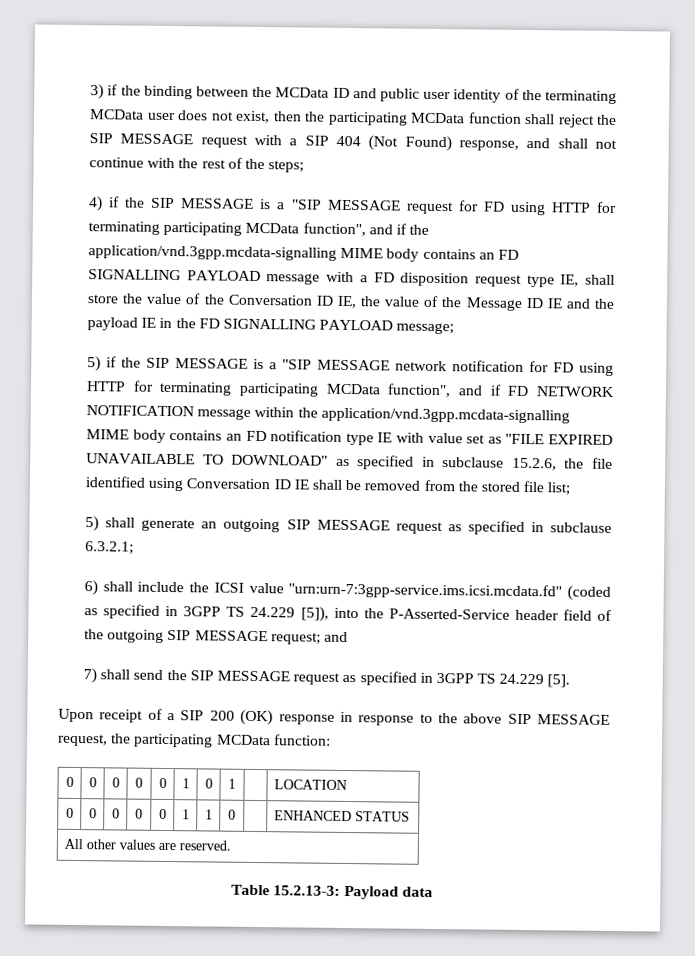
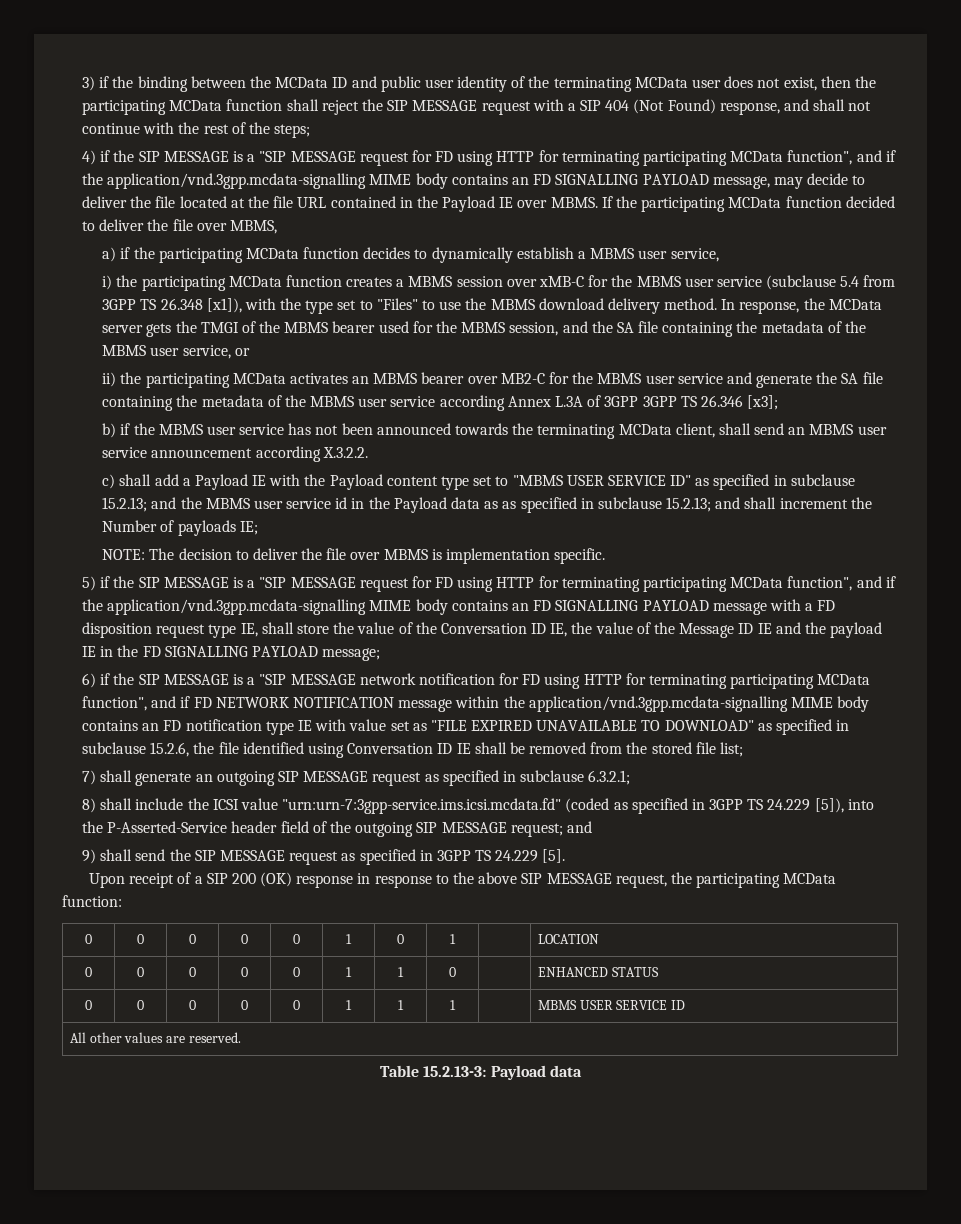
- 4) if the SIP MESSAGE is a "SIP MESSAGE request for FD using HTTP for terminating participating MCData function", and if the application/vnd.3gpp.mcdata-signalling MIME body contains an FD SIGNALLING PAYLOAD message with a FD disposition request type IE, shall store the value of the Conversation ID IE, the value of the Message ID IE and the payload IE in the FD SIGNALLING PAYLOAD message;
+ 4) if the SIP MESSAGE is a "SIP MESSAGE request for FD using HTTP for terminating participating MCData function", and if the application/vnd.3gpp.mcdata-signalling MIME body contains an FD SIGNALLING PAYLOAD message, may decide to deliver the file located at the file URL contained in the Payload IE over MBMS. If the participating MCData function decided to deliver the file over MBMS,
+ a) if the participating MCData function decides to dynamically establish a MBMS user service,
+ i) the participating MCData function creates a MBMS session over xMB-C for the MBMS user service (subclause 5.4 from 3GPP TS 26.348 [x1]), with the type set to "Files" to use the MBMS download delivery method. In response, the MCData server gets the TMGI of the MBMS bearer used for the MBMS session, and the SA file containing the metadata of the MBMS user service, or
+ ii) the participating MCData activates an MBMS bearer over MB2-C for the MBMS user service and generate the SA file containing the metadata of the MBMS user service according Annex L.3A of 3GPP 3GPP TS 26.346 [x3];
+ b) if the MBMS user service has not been announced towards the terminating MCData client, shall send an MBMS user service announcement according X.3.2.2.
+ c) shall add a Payload IE with the Payload content type set to "MBMS USER SERVICE ID" as specified in subclause 15.2.13; and the MBMS user service id in the Payload data as as specified in subclause 15.2.13; and shall increment the Number of payloads IE;
+ NOTE: The decision to deliver the file over MBMS is implementation specific.
+ 5) if the SIP MESSAGE is a "SIP MESSAGE request for FD using HTTP for terminating participating MCData function", and if the application/vnd.3gpp.mcdata-signalling MIME body contains an FD SIGNALLING PAYLOAD message with a FD disposition request type IE, shall store the value of the Conversation ID IE, the value of the Message ID IE and the payload IE in the FD SIGNALLING PAYLOAD message;
- 5) if the SIP MESSAGE is a "SIP MESSAGE network notification for FD using HTTP for terminating participating MCData function", and if FD NETWORK NOTIFICATION message within the application/vnd.3gpp.mcdata-signalling MIME body contains an FD notification type IE with value set as "FILE EXPIRED UNAVAILABLE TO DOWNLOAD" as specified in subclause 15.2.6, the file identified using Conversation ID IE shall be removed from the stored file list;
+ 6) if the SIP MESSAGE is a "SIP MESSAGE network notification for FD using HTTP for terminating participating MCData function", and if FD NETWORK NOTIFICATION message within the application/vnd.3gpp.mcdata-signalling MIME body contains an FD notification type IE with value set as "FILE EXPIRED UNAVAILABLE TO DOWNLOAD" as specified in subclause 15.2.6, the file identified using Conversation ID IE shall be removed from the stored file list;
- 5) shall generate an outgoing SIP MESSAGE request as specified in subclause 6.3.2.1;
+ 7) shall generate an outgoing SIP MESSAGE request as specified in subclause 6.3.2.1;
- 6) shall include the ICSI value "urn:urn-7:3gpp-service.ims.icsi.mcdata.fd" (coded as specified in 3GPP TS 24.229 [5]), into the P-Asserted-Service header field of the outgoing SIP MESSAGE request; and
+ 8) shall include the ICSI value "urn:urn-7:3gpp-service.ims.icsi.mcdata.fd" (coded as specified in 3GPP TS 24.229 [5]), into the P-Asserted-Service header field of the outgoing SIP MESSAGE request; and
- 7) shall send the SIP MESSAGE request as specified in 3GPP TS 24.229 [5].
+ 9) shall send the SIP MESSAGE request as specified in 3GPP TS 24.229 [5].
+ 0 | 0 | 0 | 0 | 0 | 1 | 1 | 1 | | MBMS USER SERVICE ID

